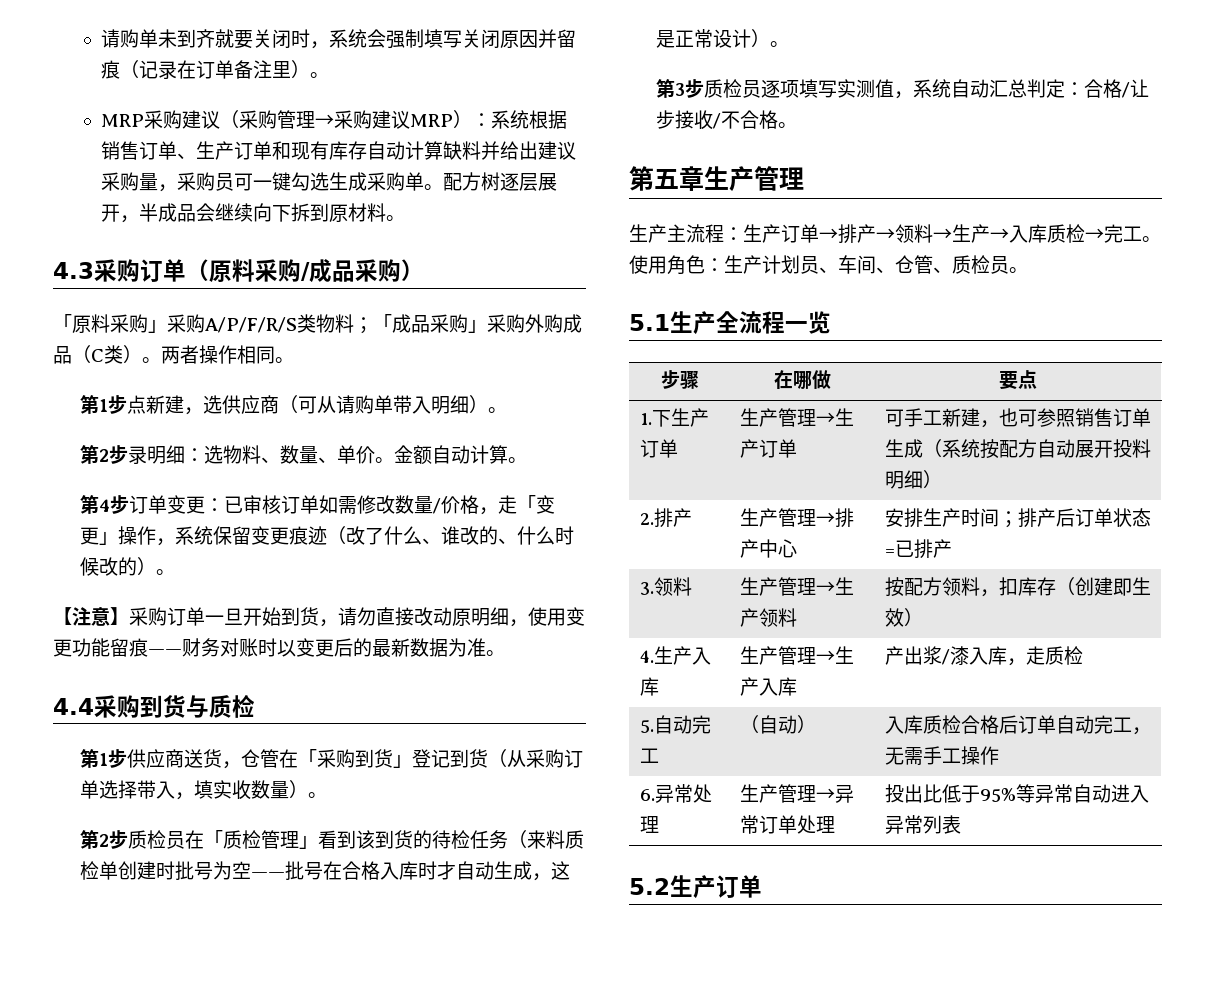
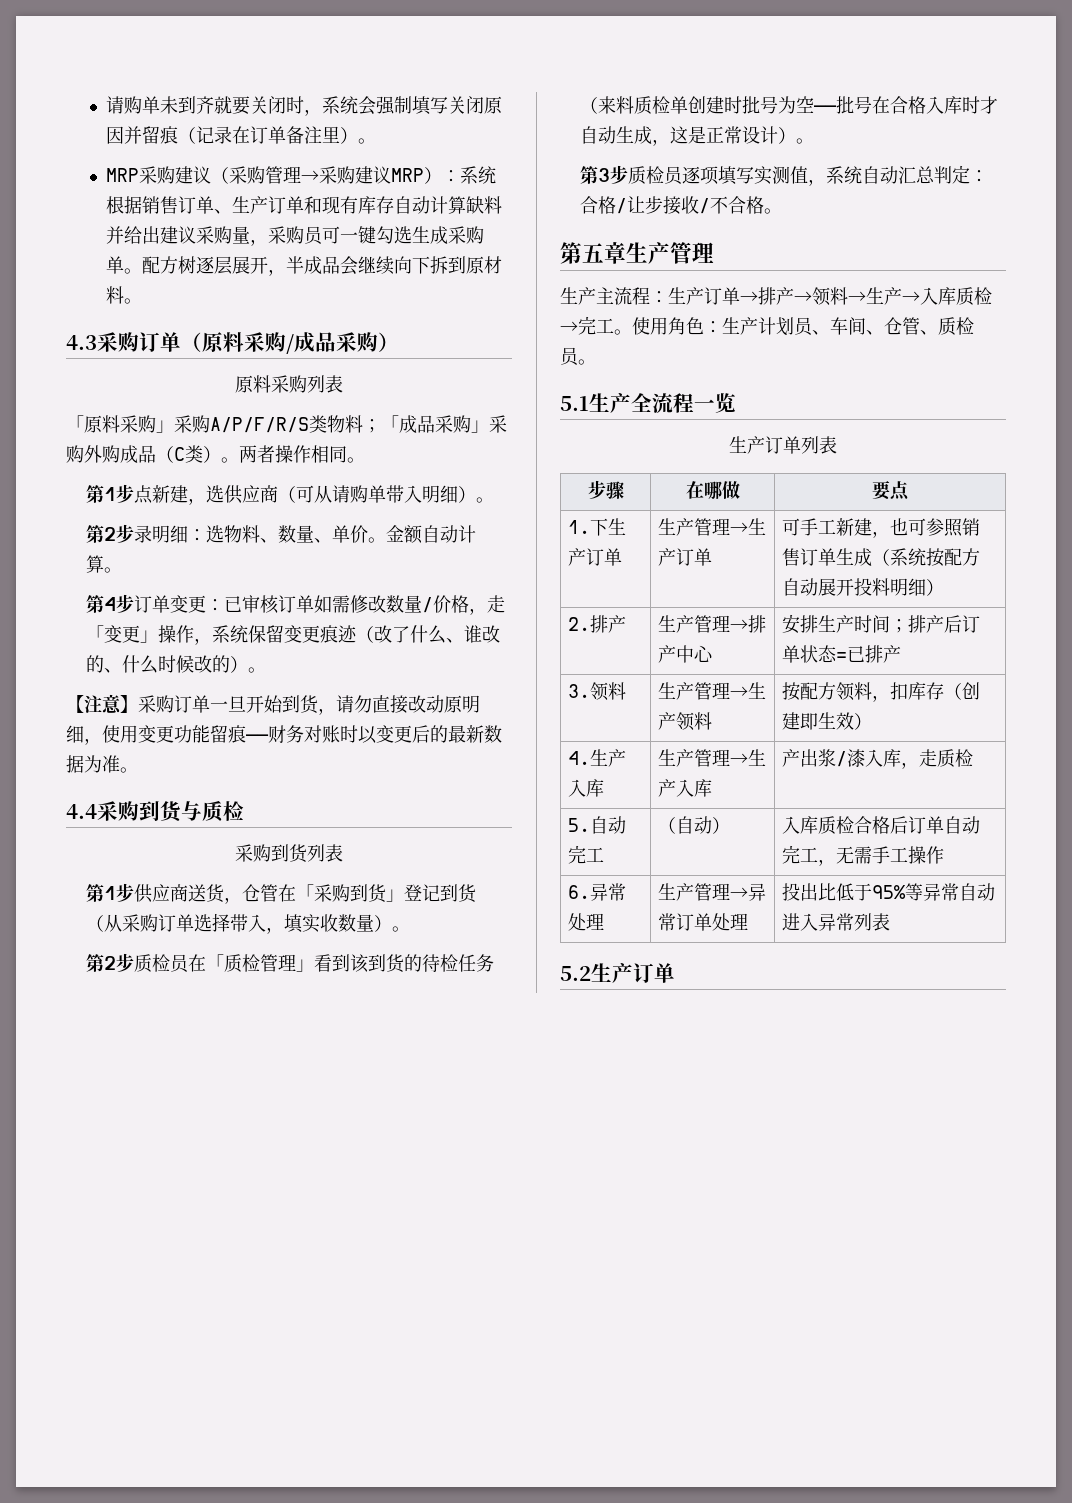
+ 原料采购列表
+ 采购到货列表
+ 生产订单列表

